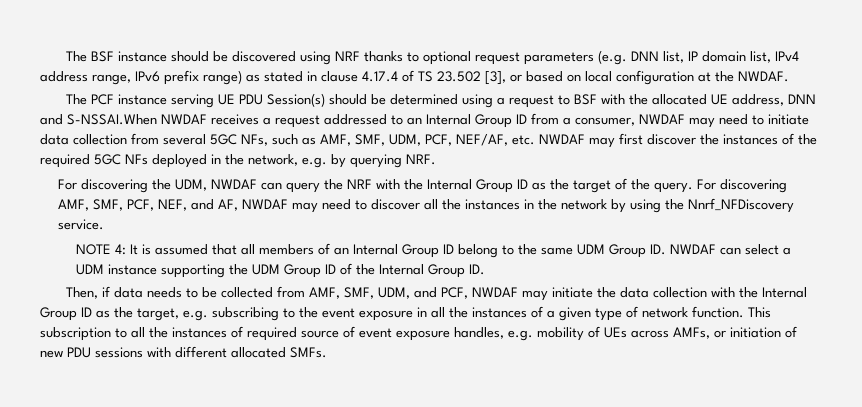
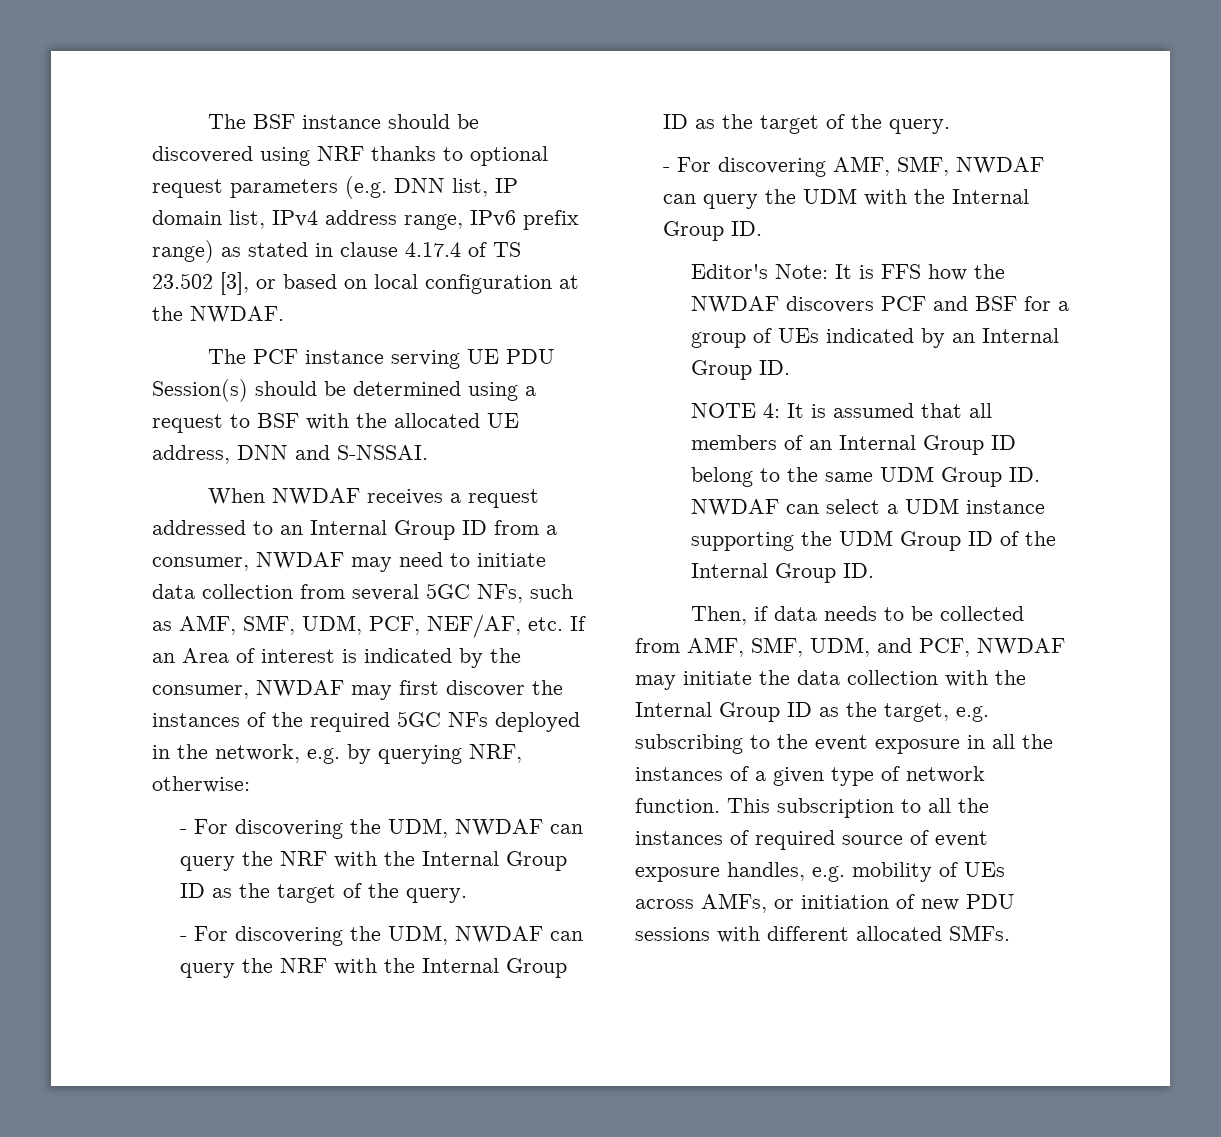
- The PCF instance serving UE PDU Session(s) should be determined using a request to BSF with the allocated UE address, DNN and S-NSSAI.When NWDAF receives a request addressed to an Internal Group ID from a consumer, NWDAF may need to initiate data collection from several 5GC NFs, such as AMF, SMF, UDM, PCF, NEF/AF, etc. NWDAF may first discover the instances of the required 5GC NFs deployed in the network, e.g. by querying NRF.
- For discovering the UDM, NWDAF can query the NRF with the Internal Group ID as the target of the query. For discovering AMF, SMF, PCF, NEF, and AF, NWDAF may need to discover all the instances in the network by using the Nnrf_NFDiscovery service.
+ The PCF instance serving UE PDU Session(s) should be determined using a request to BSF with the allocated UE address, DNN and S-NSSAI.
+ When NWDAF receives a request addressed to an Internal Group ID from a consumer, NWDAF may need to initiate data collection from several 5GC NFs, such as AMF, SMF, UDM, PCF, NEF/AF, etc. If an Area of interest is indicated by the consumer, NWDAF may first discover the instances of the required 5GC NFs deployed in the network, e.g. by querying NRF, otherwise:
+ - For discovering the UDM, NWDAF can query the NRF with the Internal Group ID as the target of the query.
+ - For discovering the UDM, NWDAF can query the NRF with the Internal Group ID as the target of the query.
+ - For discovering AMF, SMF, NWDAF can query the UDM with the Internal Group ID.
+ Editor's Note: It is FFS how the NWDAF discovers PCF and BSF for a group of UEs indicated by an Internal Group ID.

